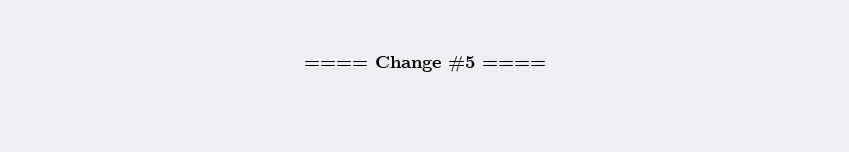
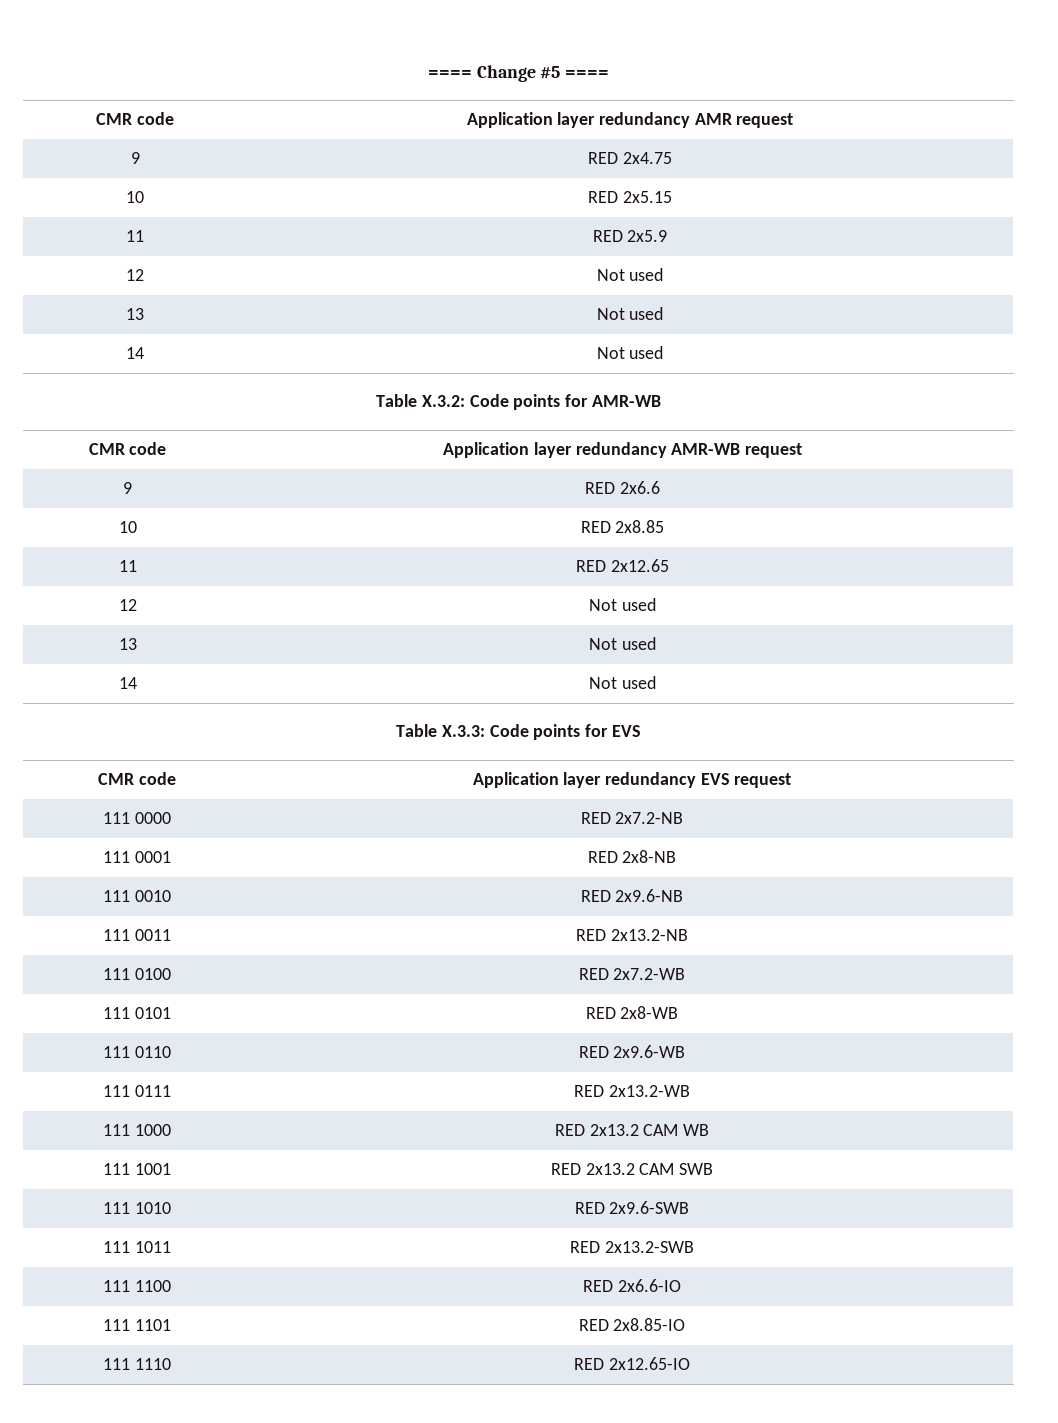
+ CMR code | Application layer redundancy AMR request
+ 9 | RED 2x4.75
+ 10 | RED 2x5.15
+ 11 | RED 2x5.9
+ 12 | Not used
+ 13 | Not used
+ 14 | Not used
+ Table X.3.2: Code points for AMR-WB
+ CMR code | Application layer redundancy AMR-WB request
+ 9 | RED 2x6.6
+ 10 | RED 2x8.85
+ 11 | RED 2x12.65
+ 12 | Not used
+ 13 | Not used
+ 14 | Not used
+ Table X.3.3: Code points for EVS
+ CMR code | Application layer redundancy EVS request
+ 111 0000 | RED 2x7.2-NB
+ 111 0001 | RED 2x8-NB
+ 111 0010 | RED 2x9.6-NB
+ 111 0011 | RED 2x13.2-NB
+ 111 0100 | RED 2x7.2-WB
+ 111 0101 | RED 2x8-WB
+ 111 0110 | RED 2x9.6-WB
+ 111 0111 | RED 2x13.2-WB
+ 111 1000 | RED 2x13.2 CAM WB
+ 111 1001 | RED 2x13.2 CAM SWB
+ 111 1010 | RED 2x9.6-SWB
+ 111 1011 | RED 2x13.2-SWB
+ 111 1100 | RED 2x6.6-IO
+ 111 1101 | RED 2x8.85-IO
+ 111 1110 | RED 2x12.65-IO

